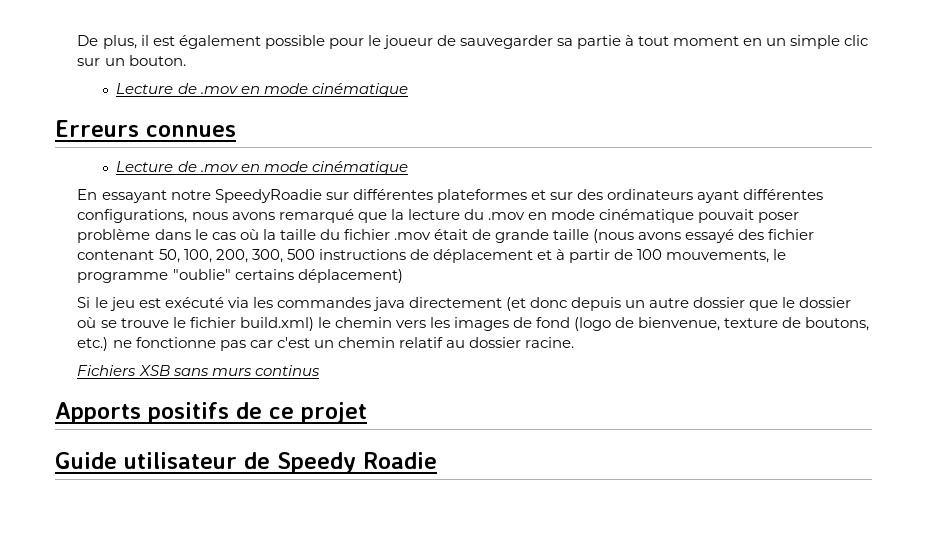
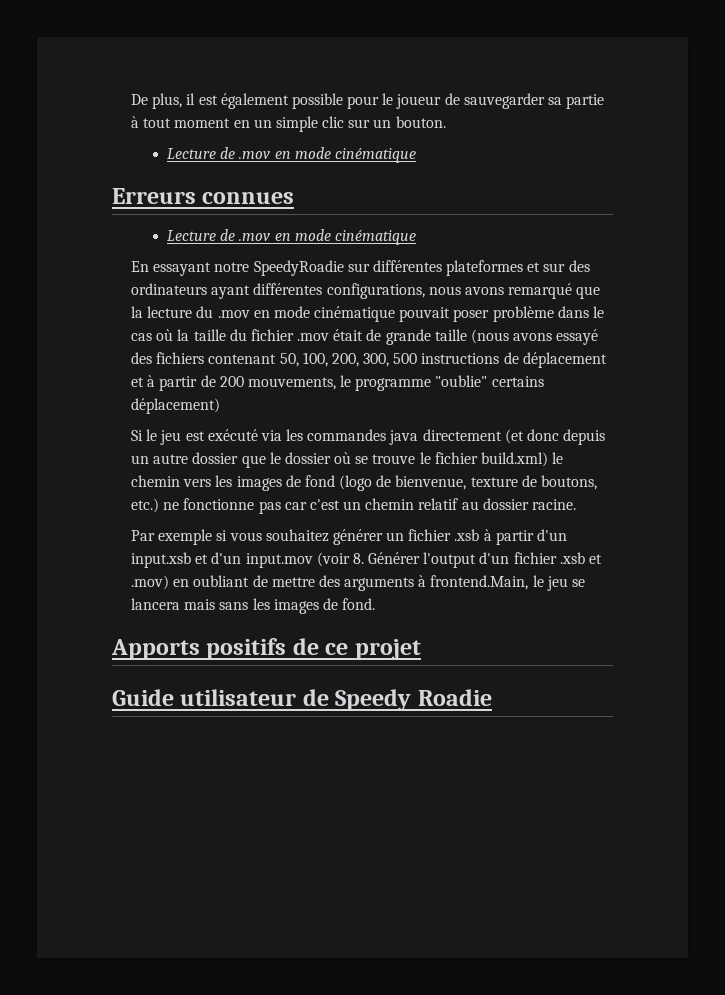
- En essayant notre SpeedyRoadie sur différentes plateformes et sur des ordinateurs ayant différentes configurations, nous avons remarqué que la lecture du .mov en mode cinématique pouvait poser problème dans le cas où la taille du fichier .mov était de grande taille (nous avons essayé des fichier contenant 50, 100, 200, 300, 500 instructions de déplacement et à partir de 100 mouvements, le programme "oublie" certains déplacement)
+ En essayant notre SpeedyRoadie sur différentes plateformes et sur des ordinateurs ayant différentes configurations, nous avons remarqué que la lecture du .mov en mode cinématique pouvait poser problème dans le cas où la taille du fichier .mov était de grande taille (nous avons essayé des fichiers contenant 50, 100, 200, 300, 500 instructions de déplacement et à partir de 200 mouvements, le programme "oublie" certains déplacement)
- Fichiers XSB sans murs continus
+ Par exemple si vous souhaitez générer un fichier .xsb à partir d'un input.xsb et d'un input.mov (voir 8. Générer l'output d'un fichier .xsb et .mov) en oubliant de mettre des arguments à frontend.Main, le jeu se lancera mais sans les images de fond.

